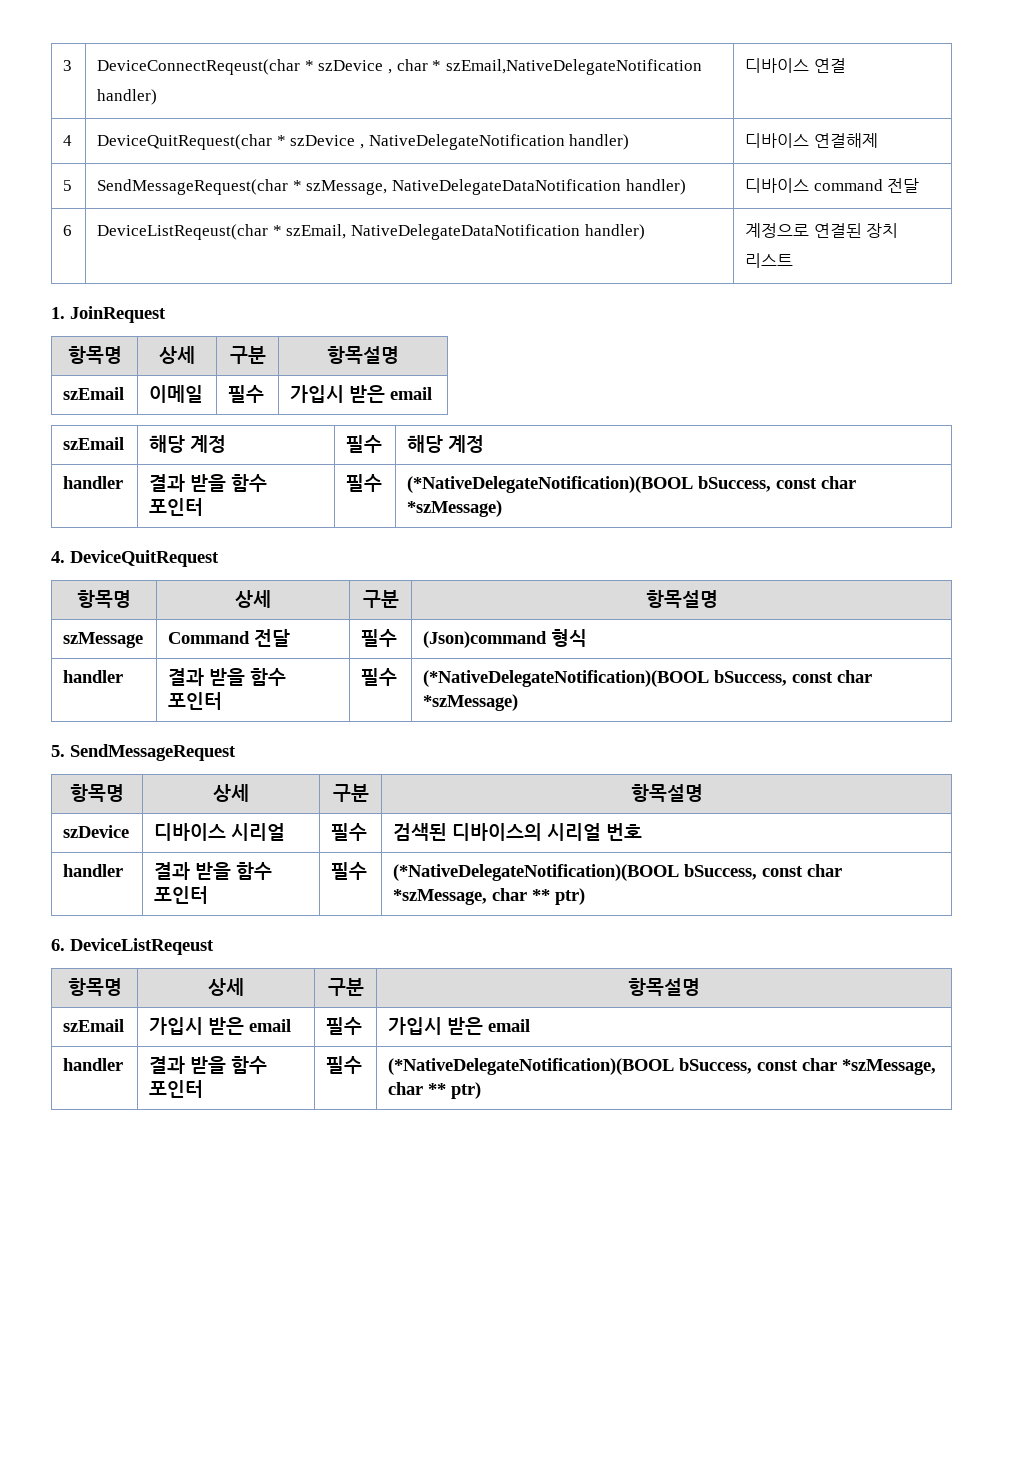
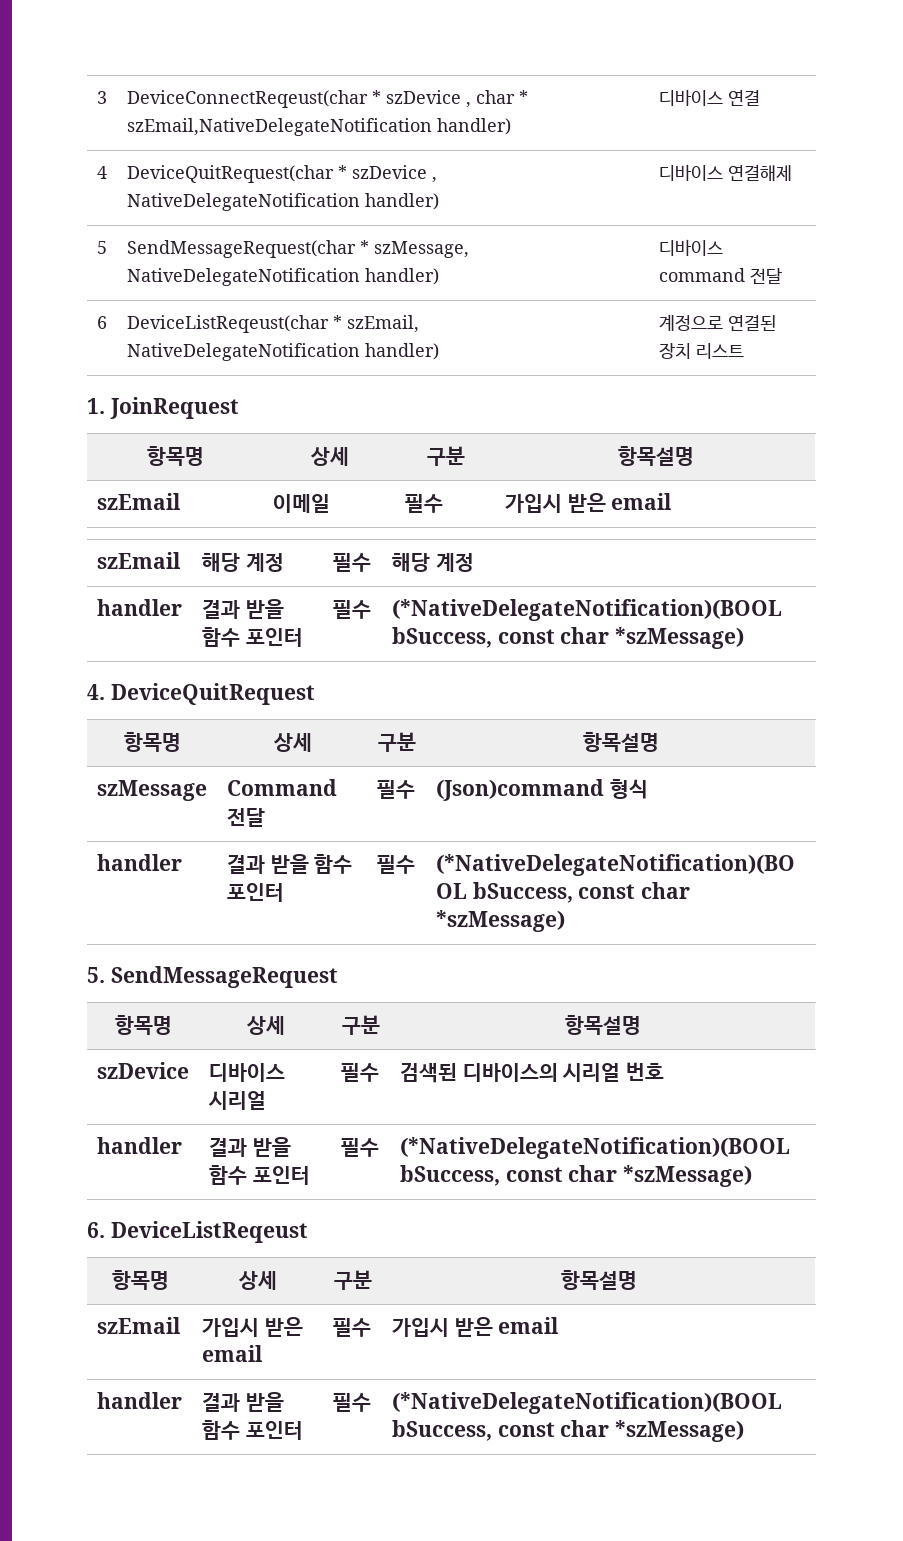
- 5 | SendMessageRequest(char * szMessage, NativeDelegateDataNotification handler) | 디바이스 command 전달
+ 5 | SendMessageRequest(char * szMessage, NativeDelegateNotification handler) | 디바이스 command 전달
- 6 | DeviceListReqeust(char * szEmail, NativeDelegateDataNotification handler) | 계정으로 연결된 장치 리스트
+ 6 | DeviceListReqeust(char * szEmail, NativeDelegateNotification handler) | 계정으로 연결된 장치 리스트
  szDevice | 디바이스 시리얼 | 필수 | 검색된 디바이스의 시리얼 번호
- handler | 결과 받을 함수 포인터 | 필수 | (*NativeDelegateNotification)(BOOL bSuccess, const char *szMessage, char ** ptr)
+ handler | 결과 받을 함수 포인터 | 필수 | (*NativeDelegateNotification)(BOOL bSuccess, const char *szMessage)
  szEmail | 가입시 받은 email | 필수 | 가입시 받은 email
- handler | 결과 받을 함수 포인터 | 필수 | (*NativeDelegateNotification)(BOOL bSuccess, const char *szMessage, char ** ptr)
+ handler | 결과 받을 함수 포인터 | 필수 | (*NativeDelegateNotification)(BOOL bSuccess, const char *szMessage)

